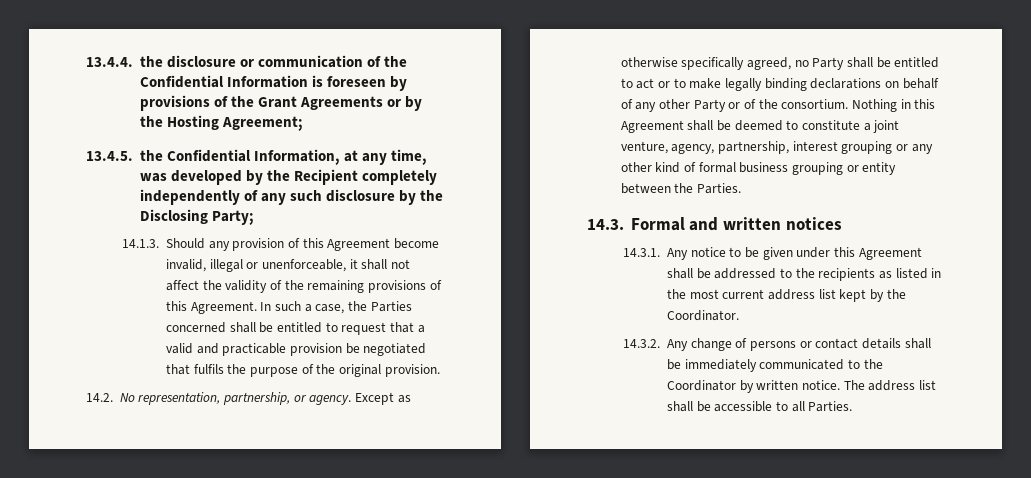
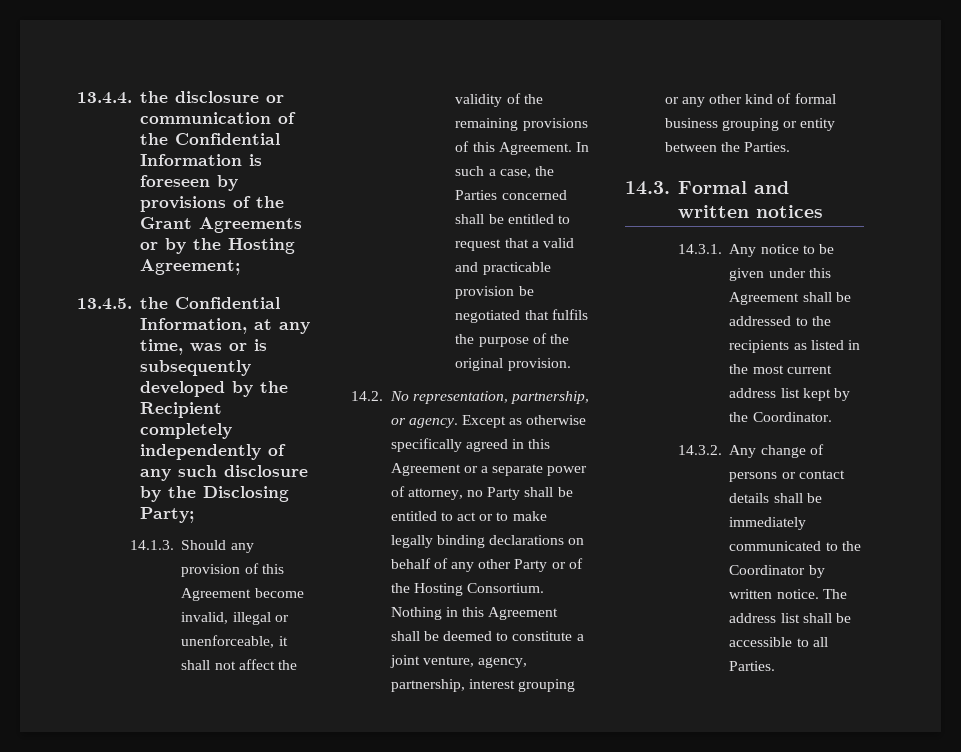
- 13.4.5. the Confidential Information, at any time, was developed by the Recipient completely independently of any such disclosure by the Disclosing Party;
+ 13.4.5. the Confidential Information, at any time, was or is subsequently developed by the Recipient completely independently of any such disclosure by the Disclosing Party;
- Except as otherwise specifically agreed, no Party shall be entitled to act or to make legally binding declarations on behalf of any other Party or of the consortium.
+ Except as otherwise specifically agreed in this Agreement or a separate power of attorney, no Party shall be entitled to act or to make legally binding declarations on behalf of any other Party or of the Hosting Consortium.

